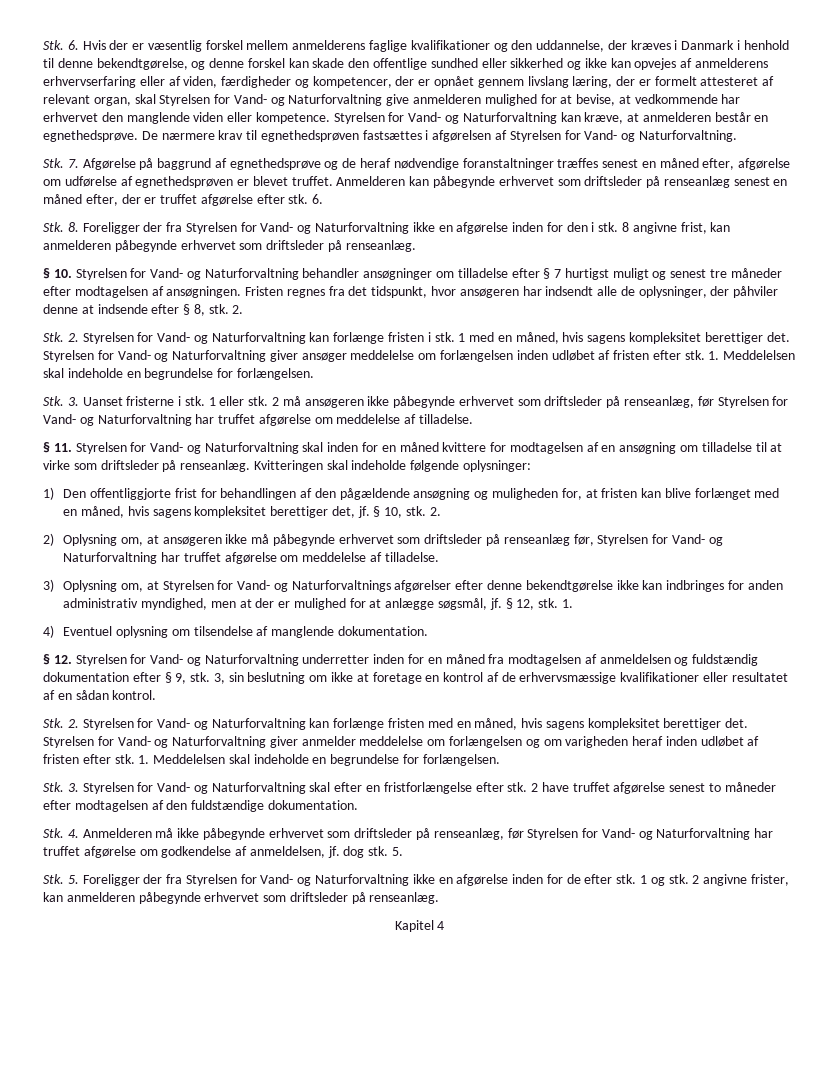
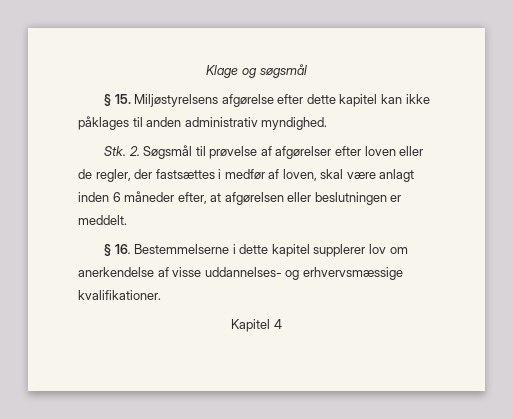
- Stk. 6. Hvis der er væsentlig forskel mellem anmelderens faglige kvalifikationer og den uddannelse, der kræves i Danmark i henhold til denne bekendtgørelse, og denne forskel kan skade den offentlige sundhed eller sikkerhed og ikke kan opvejes af anmelderens erhvervserfaring eller af viden, færdigheder og kompetencer, der er opnået gennem livslang læring, der er formelt attesteret af relevant organ, skal Styrelsen for Vand- og Naturforvaltning give anmelderen mulighed for at bevise, at vedkommende har erhvervet den manglende viden eller kompetence. Styrelsen for Vand- og Naturforvaltning kan kræve, at anmelderen består en egnethedsprøve. De nærmere krav til egnethedsprøven fastsættes i afgørelsen af Styrelsen for Vand- og Naturforvaltning.
- Stk. 7. Afgørelse på baggrund af egnethedsprøve og de heraf nødvendige foranstaltninger træffes senest en måned efter, afgørelse om udførelse af egnethedsprøven er blevet truffet. Anmelderen kan påbegynde erhvervet som driftsleder på renseanlæg senest en måned efter, der er truffet afgørelse efter stk. 6.
- Stk. 8. Foreligger der fra Styrelsen for Vand- og Naturforvaltning ikke en afgørelse inden for den i stk. 8 angivne frist, kan anmelderen påbegynde erhvervet som driftsleder på renseanlæg.
- § 10. Styrelsen for Vand- og Naturforvaltning behandler ansøgninger om tilladelse efter § 7 hurtigst muligt og senest tre måneder efter modtagelsen af ansøgningen. Fristen regnes fra det tidspunkt, hvor ansøgeren har indsendt alle de oplysninger, der påhviler denne at indsende efter § 8, stk. 2.
- Stk. 2. Styrelsen for Vand- og Naturforvaltning kan forlænge fristen i stk. 1 med en måned, hvis sagens kompleksitet berettiger det. Styrelsen for Vand- og Naturforvaltning giver ansøger meddelelse om forlængelsen inden udløbet af fristen efter stk. 1. Meddelelsen skal indeholde en begrundelse for forlængelsen.
- Stk. 3. Uanset fristerne i stk. 1 eller stk. 2 må ansøgeren ikke påbegynde erhvervet som driftsleder på renseanlæg, før Styrelsen for Vand- og Naturforvaltning har truffet afgørelse om meddelelse af tilladelse.
- § 11. Styrelsen for Vand- og Naturforvaltning skal inden for en måned kvittere for modtagelsen af en ansøgning om tilladelse til at virke som driftsleder på renseanlæg. Kvitteringen skal indeholde følgende oplysninger:
- 1) Den offentliggjorte frist for behandlingen af den pågældende ansøgning og muligheden for, at fristen kan blive forlænget med en måned, hvis sagens kompleksitet berettiger det, jf. § 10, stk. 2.
- 2) Oplysning om, at ansøgeren ikke må påbegynde erhvervet som driftsleder på renseanlæg før, Styrelsen for Vand- og Naturforvaltning har truffet afgørelse om meddelelse af tilladelse.
- 3) Oplysning om, at Styrelsen for Vand- og Naturforvaltnings afgørelser efter denne bekendtgørelse ikke kan indbringes for anden administrativ myndighed, men at der er mulighed for at anlægge søgsmål, jf. § 12, stk. 1.
- 4) Eventuel oplysning om tilsendelse af manglende dokumentation.
- § 12. Styrelsen for Vand- og Naturforvaltning underretter inden for en måned fra modtagelsen af anmeldelsen og fuldstændig dokumentation efter § 9, stk. 3, sin beslutning om ikke at foretage en kontrol af de erhvervsmæssige kvalifikationer eller resultatet af en sådan kontrol.
- Stk. 2. Styrelsen for Vand- og Naturforvaltning kan forlænge fristen med en måned, hvis sagens kompleksitet berettiger det. Styrelsen for Vand- og Naturforvaltning giver anmelder meddelelse om forlængelsen og om varigheden heraf inden udløbet af fristen efter stk. 1. Meddelelsen skal indeholde en begrundelse for forlængelsen.
- Stk. 3. Styrelsen for Vand- og Naturforvaltning skal efter en fristforlængelse efter stk. 2 have truffet afgørelse senest to måneder efter modtagelsen af den fuldstændige dokumentation.
- Stk. 4. Anmelderen må ikke påbegynde erhvervet som driftsleder på renseanlæg, før Styrelsen for Vand- og Naturforvaltning har truffet afgørelse om godkendelse af anmeldelsen, jf. dog stk. 5.
- Stk. 5. Foreligger der fra Styrelsen for Vand- og Naturforvaltning ikke en afgørelse inden for de efter stk. 1 og stk. 2 angivne frister, kan anmelderen påbegynde erhvervet som driftsleder på renseanlæg.
+ Klage og søgsmål
+ § 15. Miljøstyrelsens afgørelse efter dette kapitel kan ikke påklages til anden administrativ myndighed.
+ Stk. 2. Søgsmål til prøvelse af afgørelser efter loven eller de regler, der fastsættes i medfør af loven, skal være anlagt inden 6 måneder efter, at afgørelsen eller beslutningen er meddelt.
+ § 16. Bestemmelserne i dette kapitel supplerer lov om anerkendelse af visse uddannelses- og erhvervsmæssige kvalifikationer.

